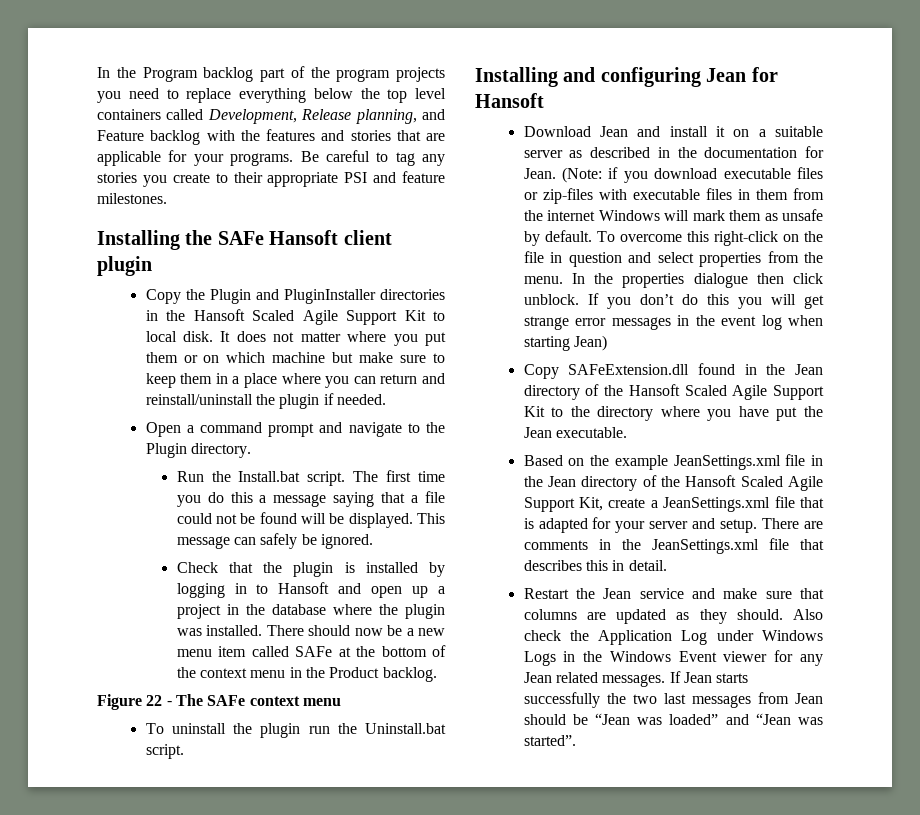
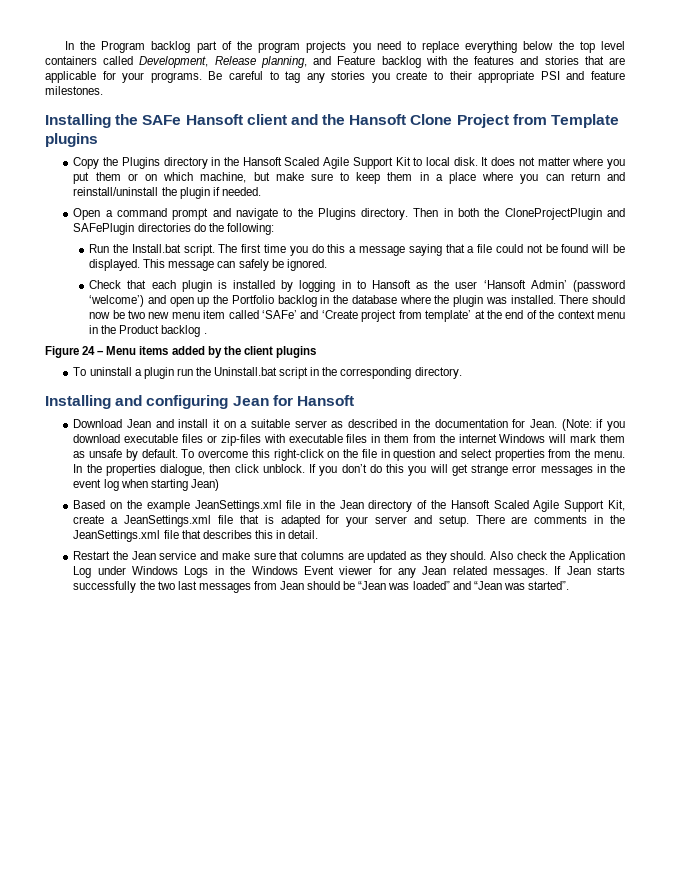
- Installing the SAFe Hansoft client plugin
- Copy the Plugin and PluginInstaller directories in the Hansoft Scaled Agile Support Kit to local disk.
+ Installing the SAFe Hansoft client and the Hansoft Clone Project from Template plugins
+ Copy the Plugins directory in the Hansoft Scaled Agile Support Kit to local disk.
- It does not matter where you put them or on which machine but make sure to keep them in a place where you can return and reinstall/uninstall the plugin if needed.
+ It does not matter where you put them or on which machine, but make sure to keep them in a place where you can return and reinstall/uninstall the plugin if needed.
- Open a command prompt and navigate to the Plugin directory.
+ Open a command prompt and navigate to the Plugins directory. Then in both the CloneProjectPlugin and SAFePlugin directories do the following:
- Check that the plugin is installed by logging in to Hansoft and open up a project in the database where the plugin was installed.
+ Check that each plugin is installed by logging in to Hansoft as the user ‘Hansoft Admin’ (password ‘welcome’) and open up the Portfolio backlog in the database where the plugin was installed.
- There should now be a new menu item called SAFe at the bottom of the context menu in the Product backlog.
+ There should now be two new menu item called ‘SAFe’ and ‘Create project from template’ at the end of the context menu in the Product backlog .
- Figure 22 - The SAFe context menu
+ Figure 24 – Menu items added by the client plugins
- To uninstall the plugin run the Uninstall.bat script.
+ To uninstall a plugin run the Uninstall.bat script in the corresponding directory.
- In the properties dialogue then click unblock.
+ In the properties dialogue, then click unblock.
- Copy SAFeExtension.dll found in the Jean directory of the Hansoft Scaled Agile Support Kit to the directory where you have put the Jean executable.

